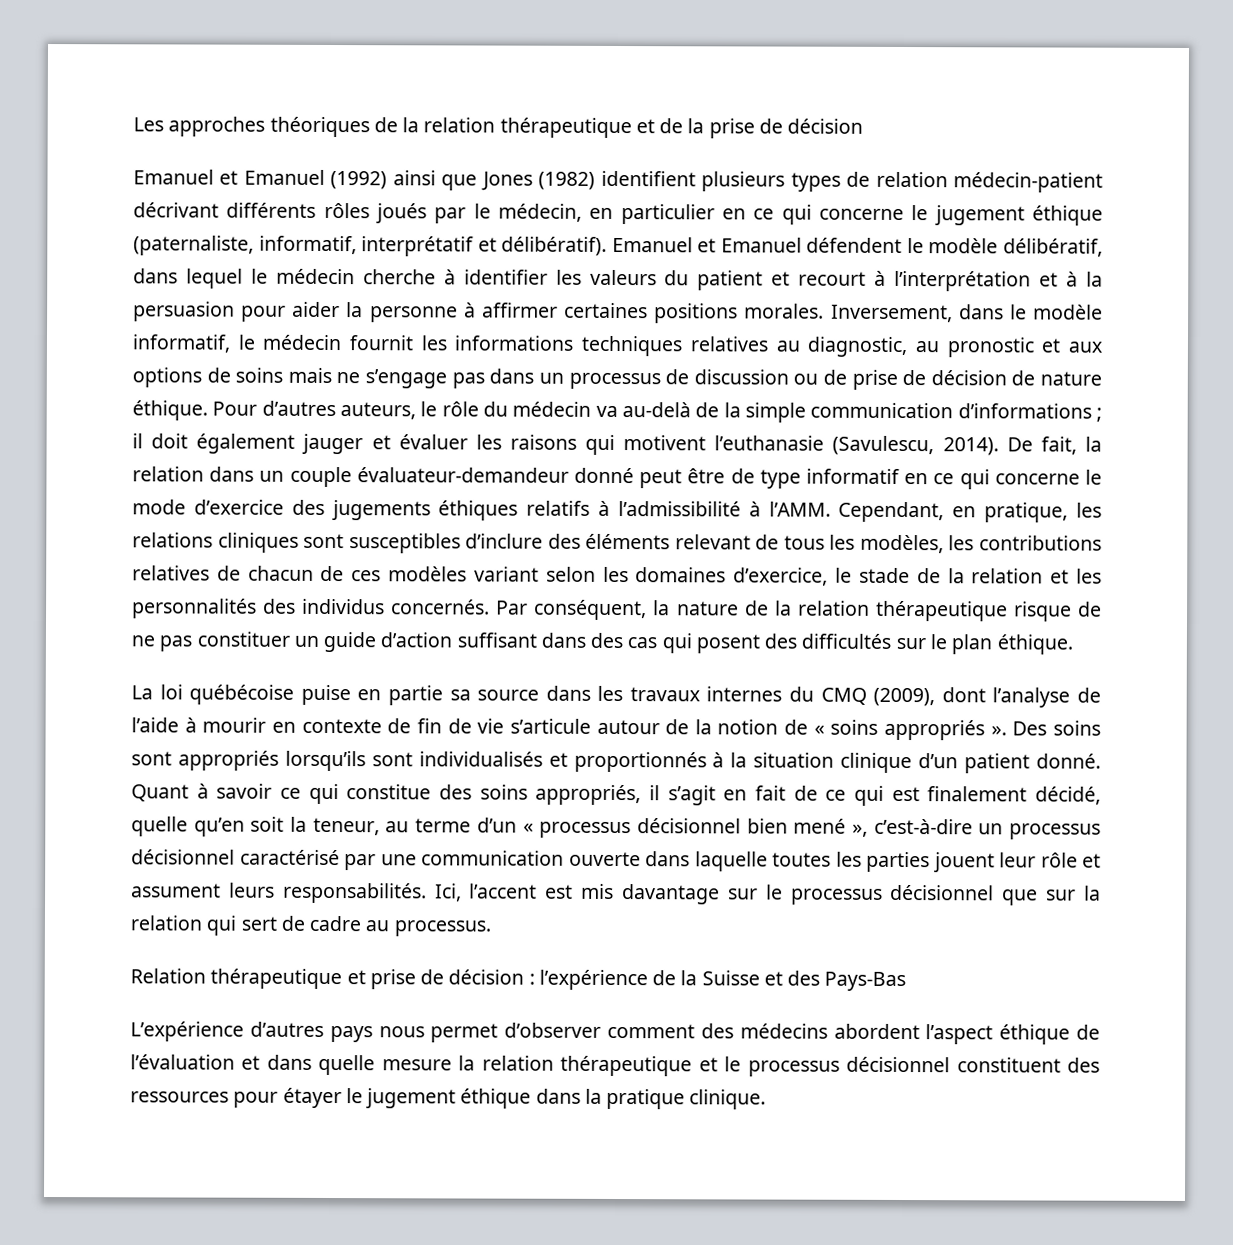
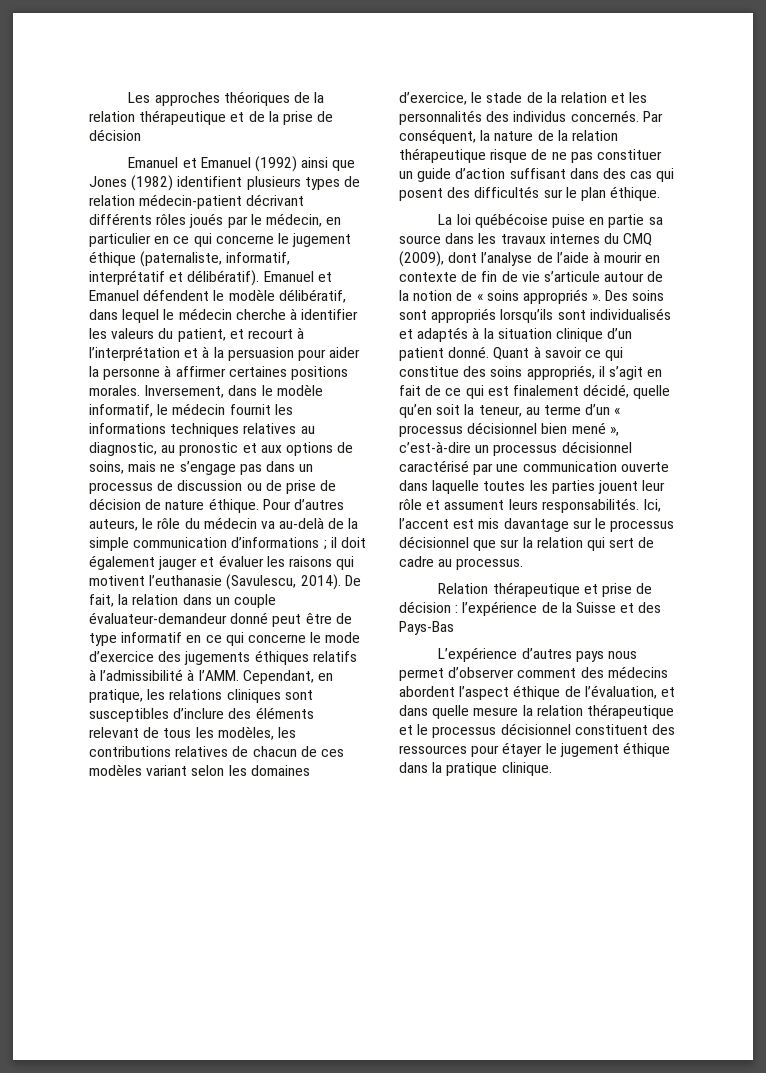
- Emanuel et Emanuel défendent le modèle délibératif, dans lequel le médecin cherche à identifier les valeurs du patient et recourt à l’interprétation et à la persuasion pour aider la personne à affirmer certaines positions morales.
+ Emanuel et Emanuel défendent le modèle délibératif, dans lequel le médecin cherche à identifier les valeurs du patient, et recourt à l’interprétation et à la persuasion pour aider la personne à affirmer certaines positions morales.
- Inversement, dans le modèle informatif, le médecin fournit les informations techniques relatives au diagnostic, au pronostic et aux options de soins mais ne s’engage pas dans un processus de discussion ou de prise de décision de nature éthique.
+ Inversement, dans le modèle informatif, le médecin fournit les informations techniques relatives au diagnostic, au pronostic et aux options de soins, mais ne s’engage pas dans un processus de discussion ou de prise de décision de nature éthique.
- Des soins sont appropriés lorsqu’ils sont individualisés et proportionnés à la situation clinique d’un patient donné.
+ Des soins sont appropriés lorsqu’ils sont individualisés et adaptés à la situation clinique d’un patient donné.
- L’expérience d’autres pays nous permet d’observer comment des médecins abordent l’aspect éthique de l’évaluation et dans quelle mesure la relation thérapeutique et le processus décisionnel constituent des ressources pour étayer le jugement éthique dans la pratique clinique.
+ L’expérience d’autres pays nous permet d’observer comment des médecins abordent l’aspect éthique de l’évaluation, et dans quelle mesure la relation thérapeutique et le processus décisionnel constituent des ressources pour étayer le jugement éthique dans la pratique clinique.

